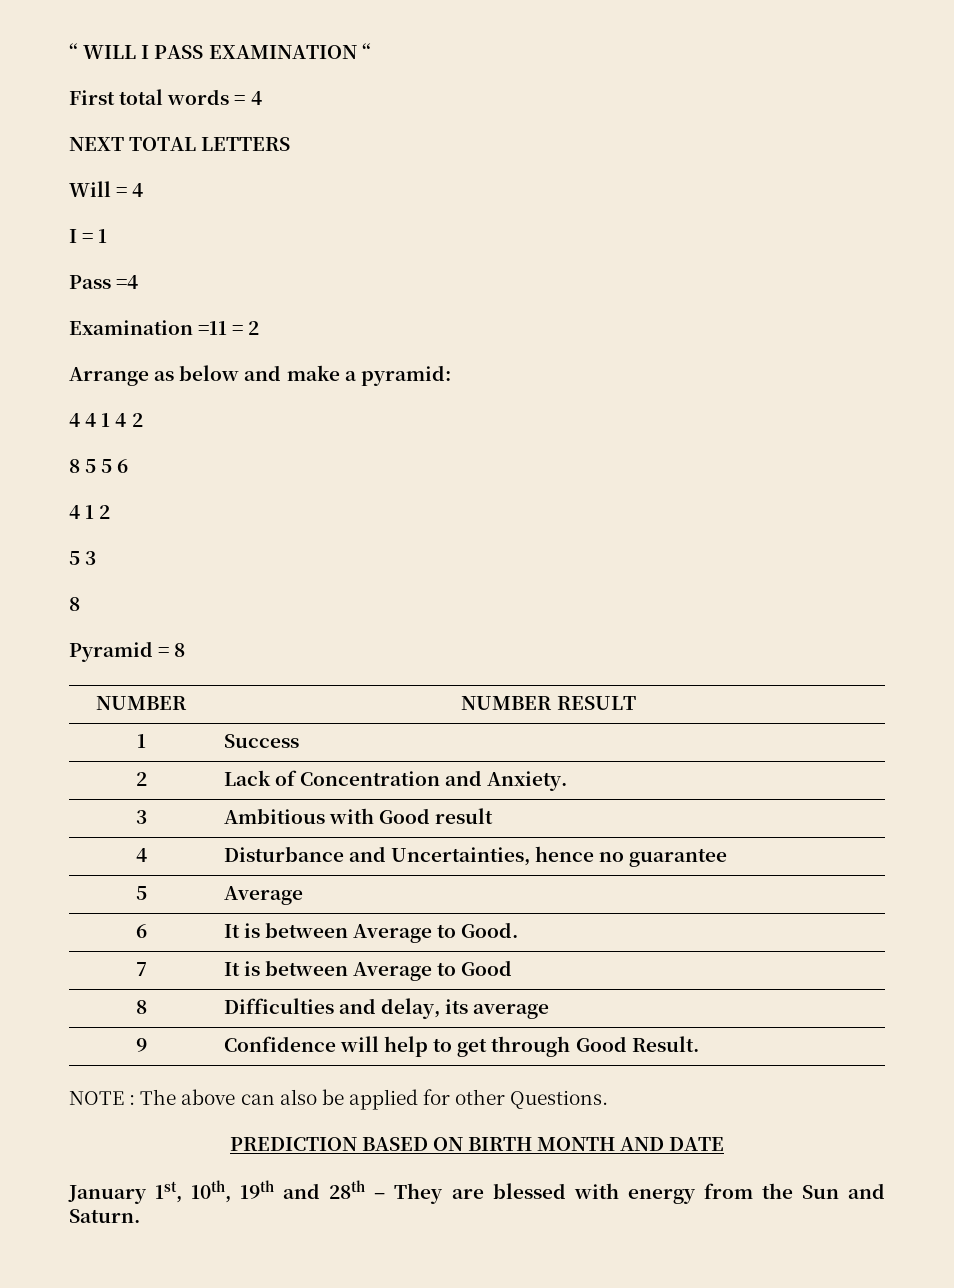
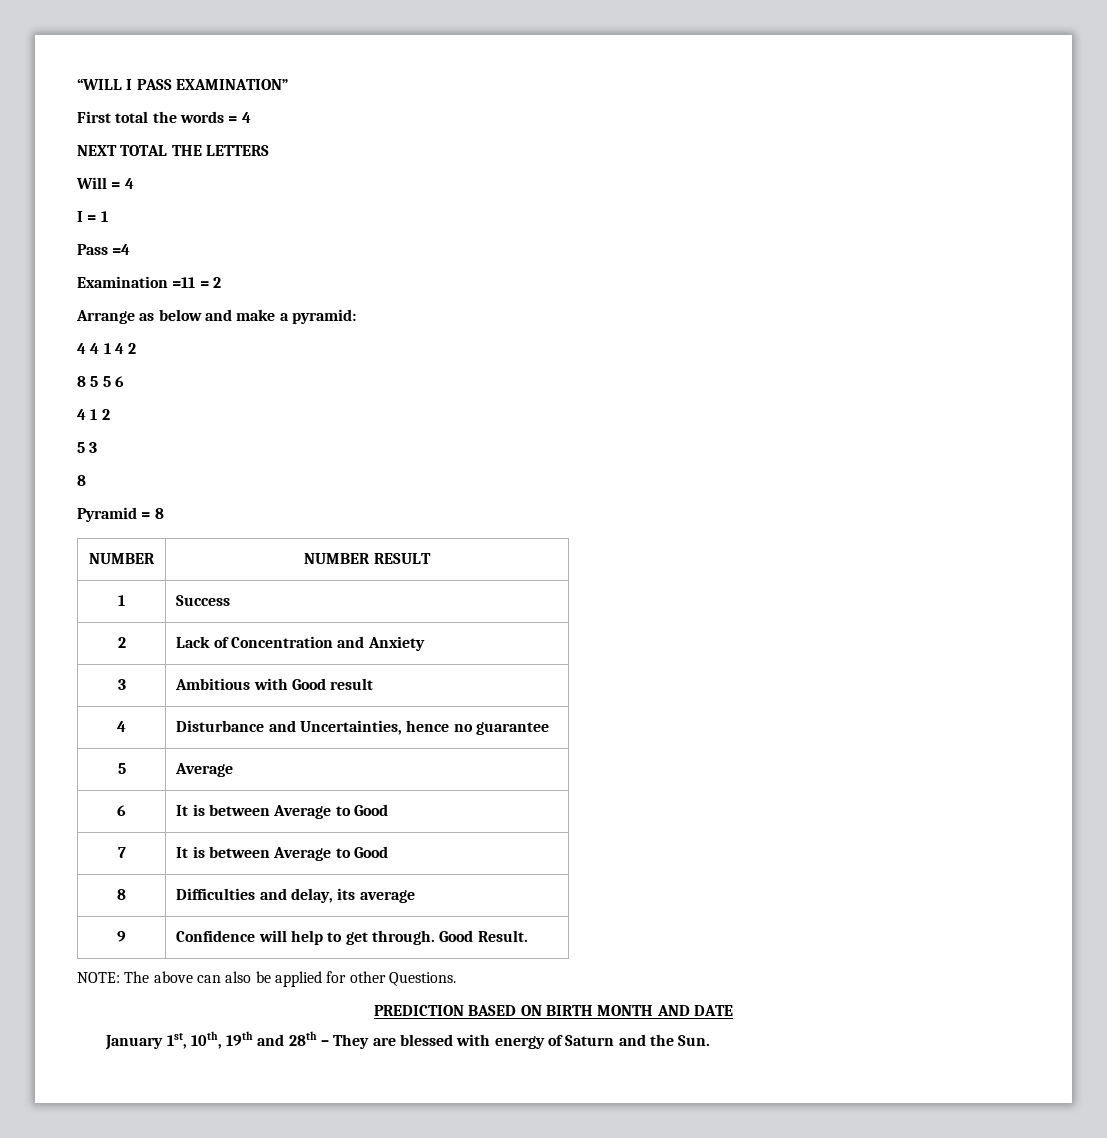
- “ WILL I PASS EXAMINATION “
+ “WILL I PASS EXAMINATION”
- First total words = 4
+ First total the words = 4
- NEXT TOTAL LETTERS
+ NEXT TOTAL THE LETTERS
- 2 | Lack of Concentration and Anxiety.
+ 2 | Lack of Concentration and Anxiety
- 6 | It is between Average to Good.
+ 6 | It is between Average to Good
- 9 | Confidence will help to get through Good Result.
+ 9 | Confidence will help to get through. Good Result.
- NOTE : The above can also be applied for other Questions.
+ NOTE: The above can also be applied for other Questions.
- January 1st, 10th, 19th and 28th – They are blessed with energy from the Sun and Saturn.
+ January 1st, 10th, 19th and 28th – They are blessed with energy of Saturn and the Sun.

